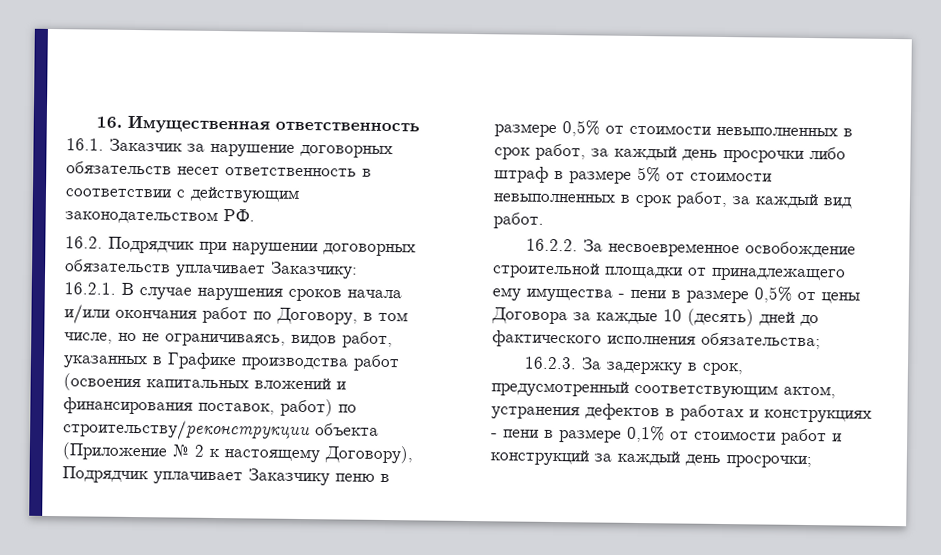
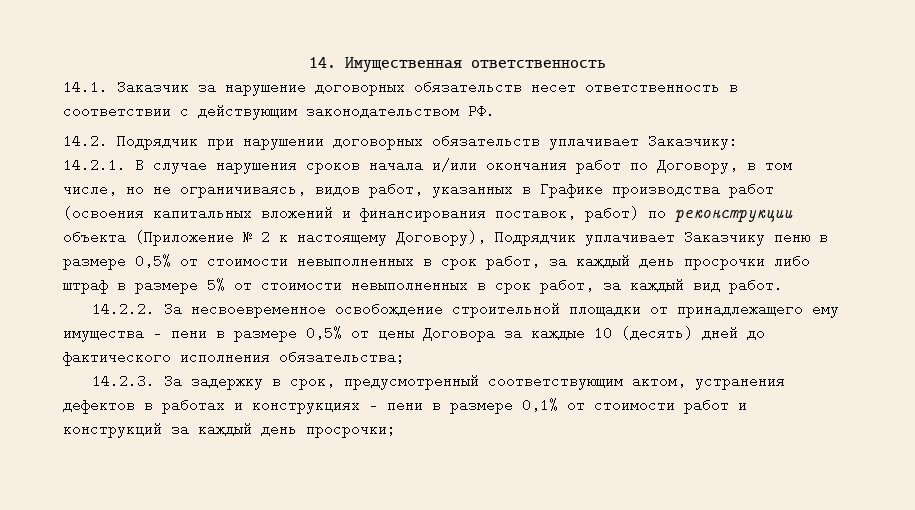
- 16. Имущественная ответственность
+ 14. Имущественная ответственность
- 16.1. Заказчик за нарушение договорных обязательств несет ответственность в соответствии с действующим законодательством РФ.
+ 14.1. Заказчик за нарушение договорных обязательств несет ответственность в соответствии с действующим законодательством РФ.
- 16.2. Подрядчик при нарушении договорных обязательств уплачивает Заказчику:
+ 14.2. Подрядчик при нарушении договорных обязательств уплачивает Заказчику:
- 16.2.1. В случае нарушения сроков начала и/или окончания работ по Договору, в том числе, но не ограничиваясь, видов работ, указанных в Графике производства работ (освоения капитальных вложений и финансирования поставок, работ) по строительству/реконструкции объекта (Приложение № 2 к настоящему Договору), Подрядчик уплачивает Заказчику пеню в размере 0,5% от стоимости невыполненных в срок работ, за каждый день просрочки либо штраф в размере 5% от стоимости невыполненных в срок работ, за каждый вид работ.
+ 14.2.1. В случае нарушения сроков начала и/или окончания работ по Договору, в том числе, но не ограничиваясь, видов работ, указанных в Графике производства работ (освоения капитальных вложений и финансирования поставок, работ) по реконструкции объекта (Приложение № 2 к настоящему Договору), Подрядчик уплачивает Заказчику пеню в размере 0,5% от стоимости невыполненных в срок работ, за каждый день просрочки либо штраф в размере 5% от стоимости невыполненных в срок работ, за каждый вид работ.
- 16.2.2. За несвоевременное освобождение строительной площадки от принадлежащего ему имущества - пени в размере 0,5% от цены Договора за каждые 10 (десять) дней до фактического исполнения обязательства;
+ 14.2.2. За несвоевременное освобождение строительной площадки от принадлежащего ему имущества - пени в размере 0,5% от цены Договора за каждые 10 (десять) дней до фактического исполнения обязательства;
- 16.2.3. За задержку в срок, предусмотренный соответствующим актом, устранения дефектов в работах и конструкциях - пени в размере 0,1% от стоимости работ и конструкций за каждый день просрочки;
+ 14.2.3. За задержку в срок, предусмотренный соответствующим актом, устранения дефектов в работах и конструкциях - пени в размере 0,1% от стоимости работ и конструкций за каждый день просрочки;

